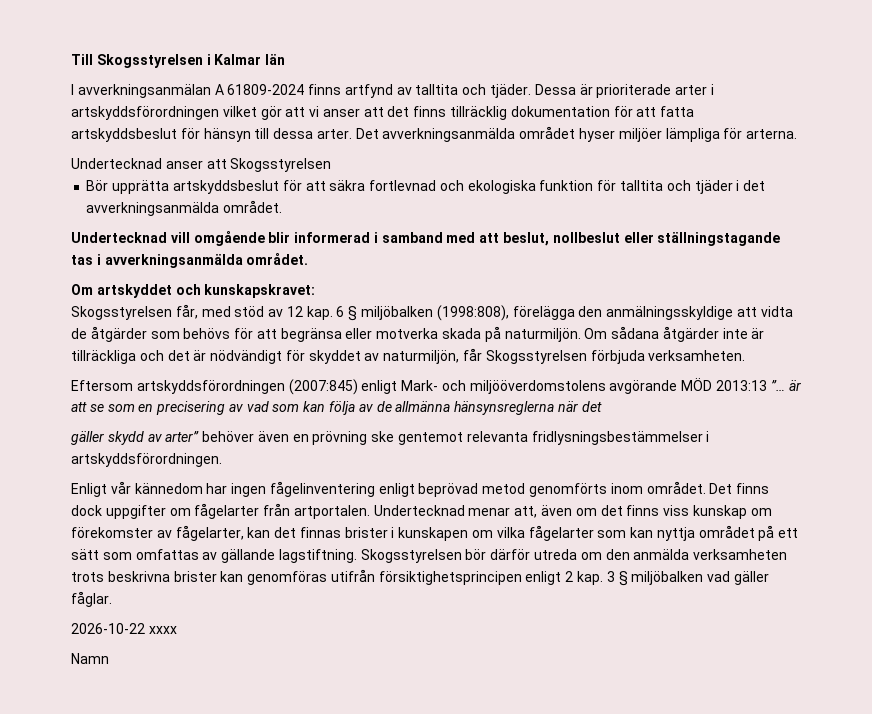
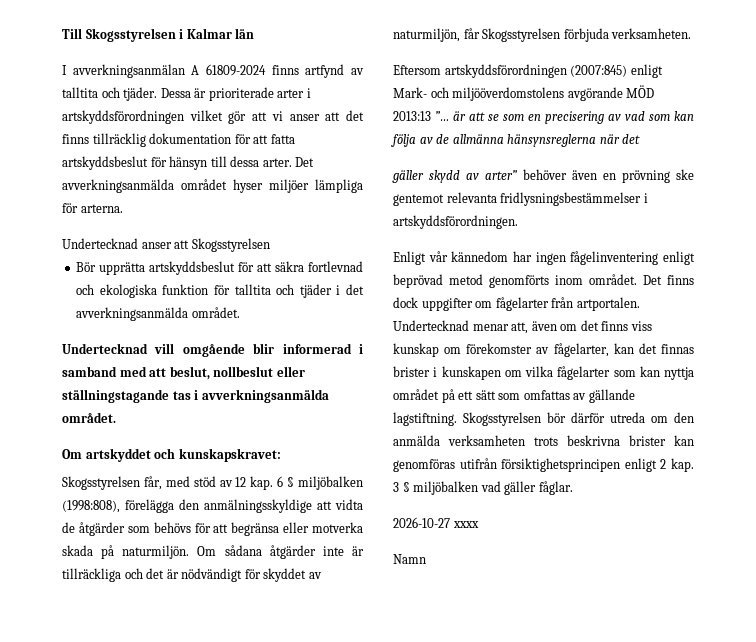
- 2026-10-22 xxxx
+ 2026-10-27 xxxx

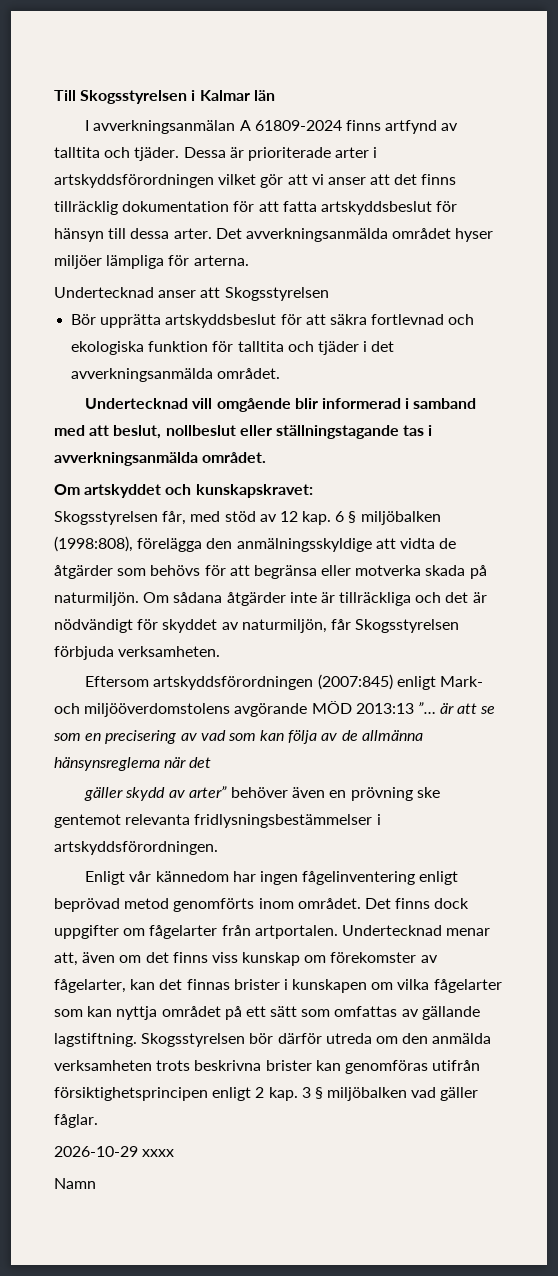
- 2026-10-27 xxxx
+ 2026-10-29 xxxx

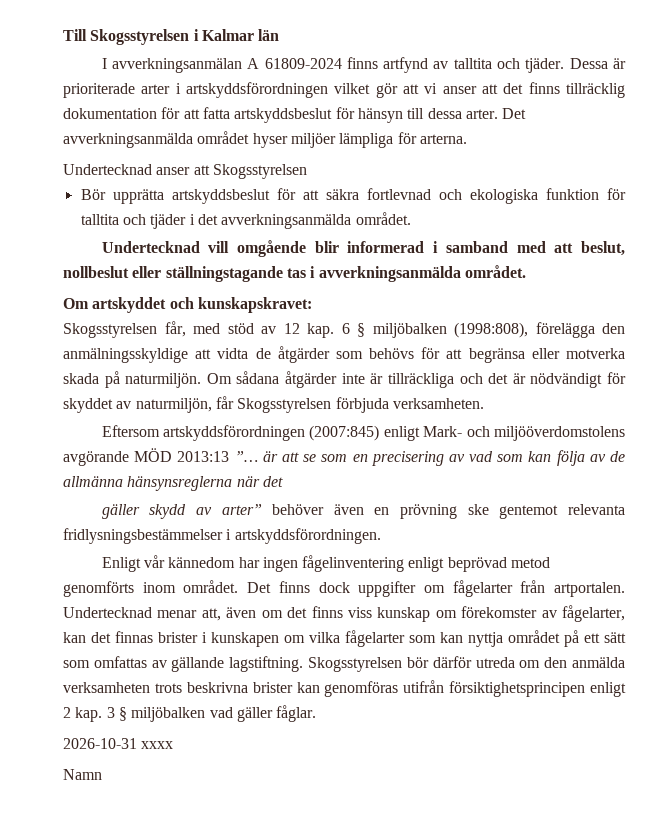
- 2026-10-29 xxxx
+ 2026-10-31 xxxx

